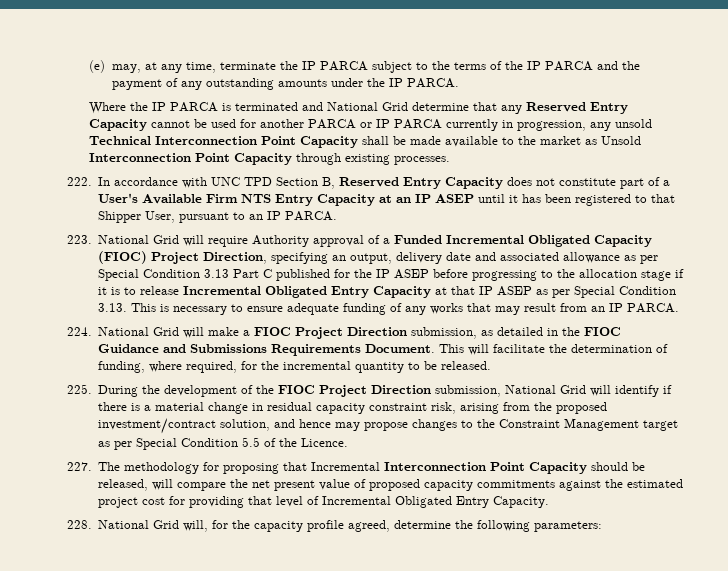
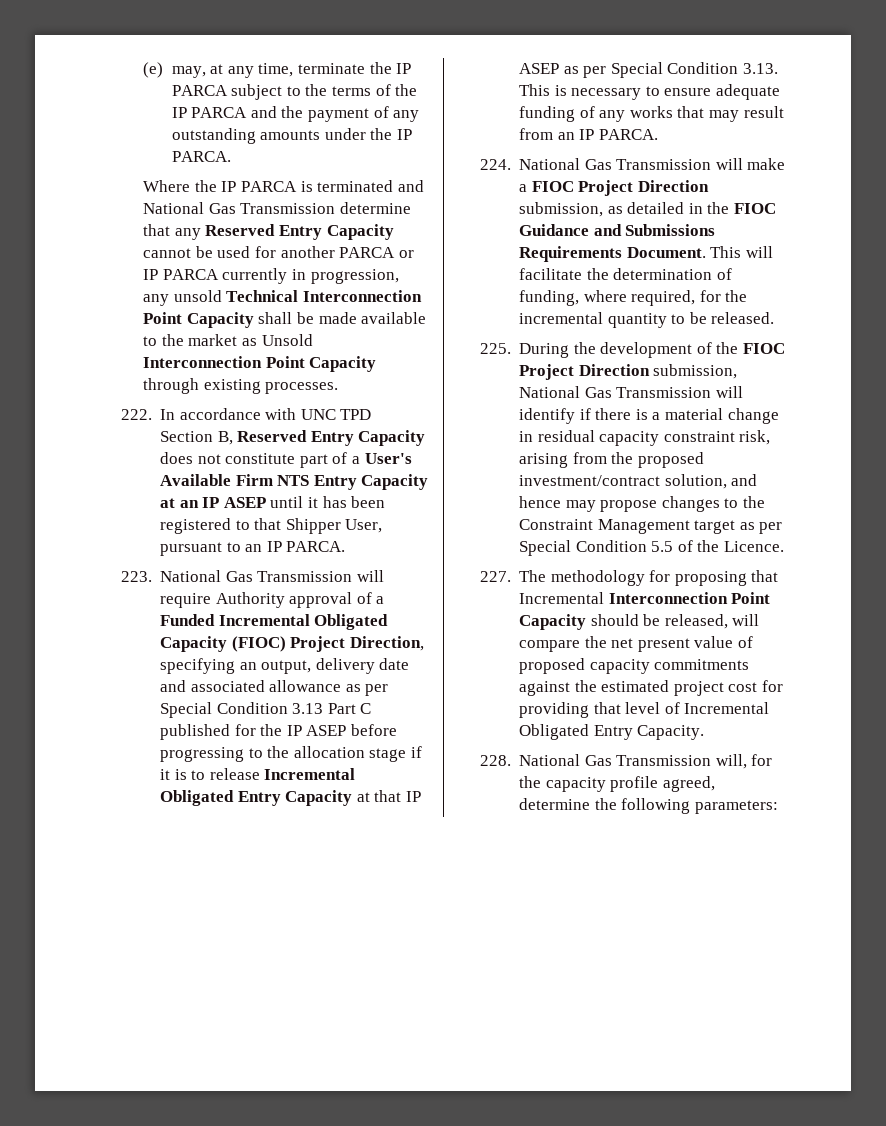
- Where the IP PARCA is terminated and National Grid determine that any Reserved Entry Capacity cannot be used for another PARCA or IP PARCA currently in progression, any unsold Technical Interconnection Point Capacity shall be made available to the market as Unsold Interconnection Point Capacity through existing processes.
+ Where the IP PARCA is terminated and National Gas Transmission determine that any Reserved Entry Capacity cannot be used for another PARCA or IP PARCA currently in progression, any unsold Technical Interconnection Point Capacity shall be made available to the market as Unsold Interconnection Point Capacity through existing processes.
- 223. National Grid will require Authority approval of a Funded Incremental Obligated Capacity (FIOC) Project Direction, specifying an output, delivery date and associated allowance as per Special Condition 3.13 Part C published for the IP ASEP before progressing to the allocation stage if it is to release Incremental Obligated Entry Capacity at that IP ASEP as per Special Condition 3.13. This is necessary to ensure adequate funding of any works that may result from an IP PARCA.
+ 223. National Gas Transmission will require Authority approval of a Funded Incremental Obligated Capacity (FIOC) Project Direction, specifying an output, delivery date and associated allowance as per Special Condition 3.13 Part C published for the IP ASEP before progressing to the allocation stage if it is to release Incremental Obligated Entry Capacity at that IP ASEP as per Special Condition 3.13. This is necessary to ensure adequate funding of any works that may result from an IP PARCA.
- 224. National Grid will make a FIOC Project Direction submission, as detailed in the FIOC Guidance and Submissions Requirements Document.
+ 224. National Gas Transmission will make a FIOC Project Direction submission, as detailed in the FIOC Guidance and Submissions Requirements Document.
- 225. During the development of the FIOC Project Direction submission, National Grid will identify if there is a material change in residual capacity constraint risk, arising from the proposed investment/contract solution, and hence may propose changes to the Constraint Management target as per Special Condition 5.5 of the Licence.
+ 225. During the development of the FIOC Project Direction submission, National Gas Transmission will identify if there is a material change in residual capacity constraint risk, arising from the proposed investment/contract solution, and hence may propose changes to the Constraint Management target as per Special Condition 5.5 of the Licence.
- 228. National Grid will, for the capacity profile agreed, determine the following parameters:
+ 228. National Gas Transmission will, for the capacity profile agreed, determine the following parameters:

